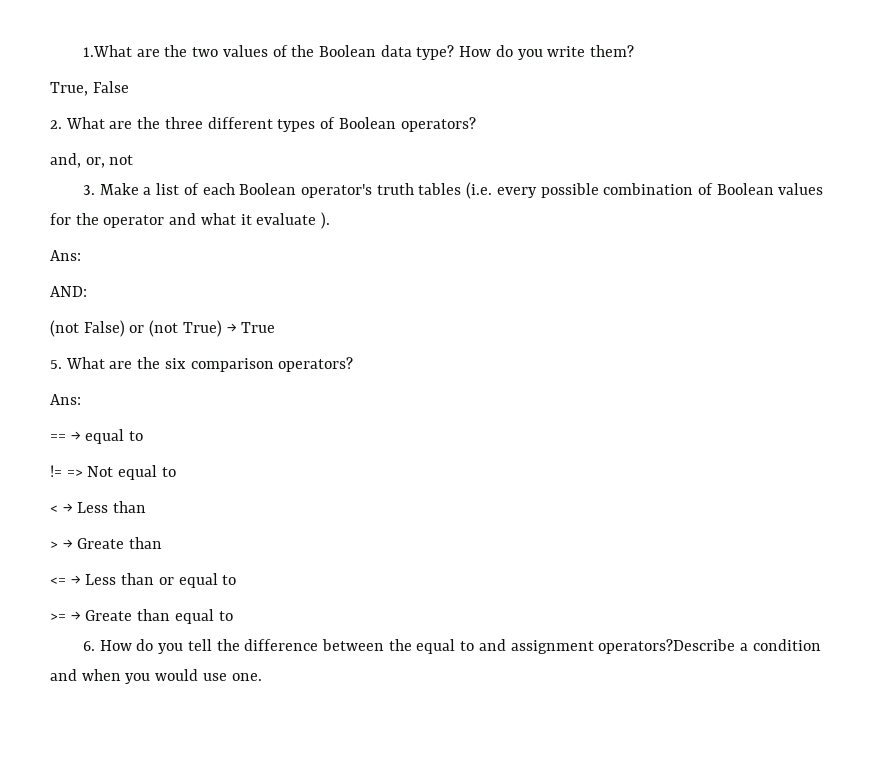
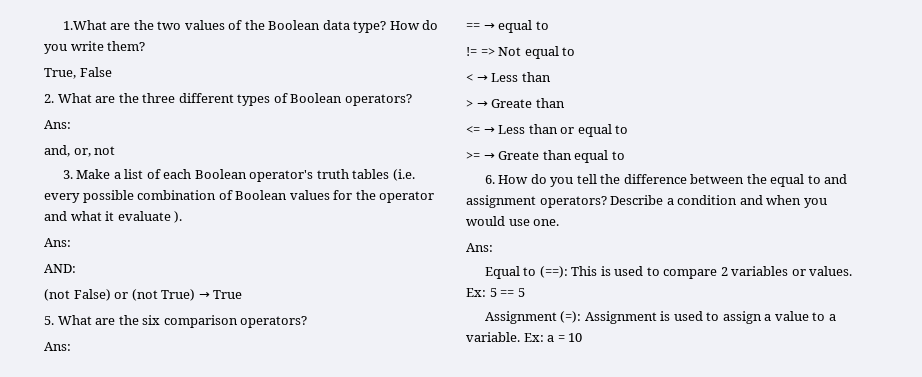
  2. What are the three different types of Boolean operators?
+ Ans:
- 6. How do you tell the difference between the equal to and assignment operators?Describe a condition and when you would use one.
+ 6. How do you tell the difference between the equal to and assignment operators? Describe a condition and when you would use one.
+ Ans:
+ Equal to (==): This is used to compare 2 variables or values. Ex: 5 == 5
+ Assignment (=): Assignment is used to assign a value to a variable. Ex: a = 10

